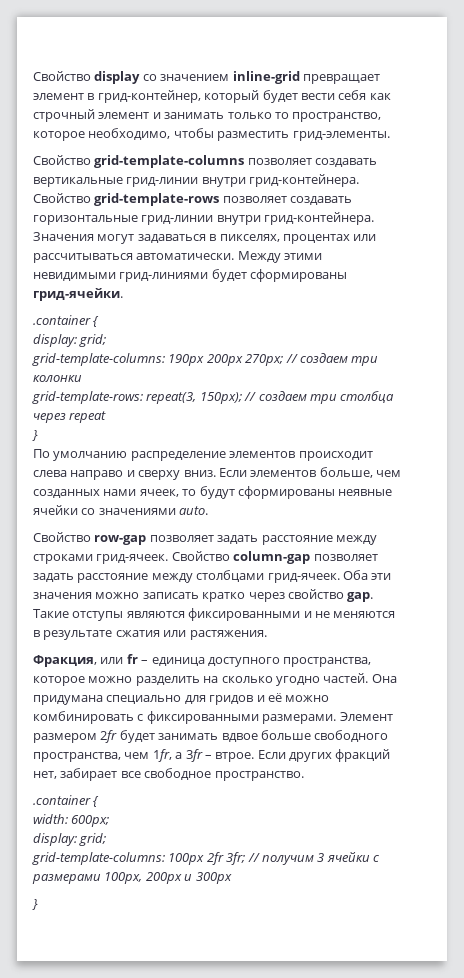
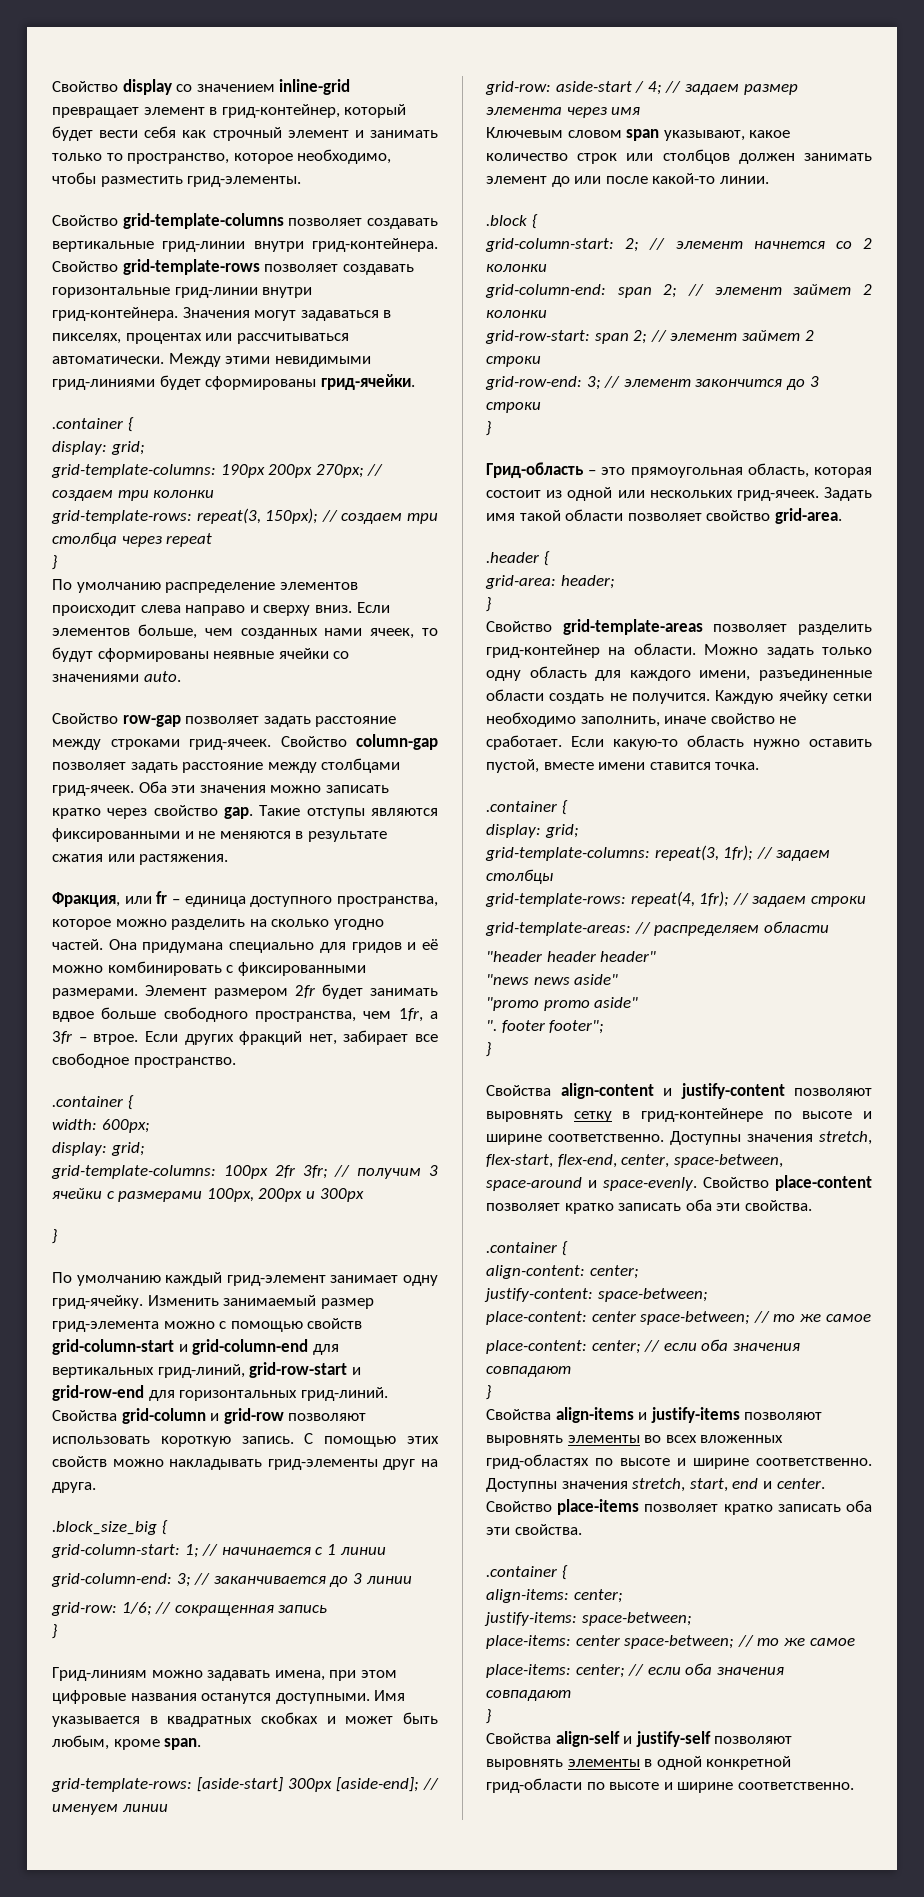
+ По умолчанию каждый грид-элемент занимает одну грид-ячейку. Изменить занимаемый размер грид-элемента можно с помощью свойств grid-column-start и grid-column-end для вертикальных грид-линий, grid-row-start и grid-row-end для горизонтальных грид-линий. Свойства grid-column и grid-row позволяют использовать короткую запись. С помощью этих свойств можно накладывать грид-элементы друг на друга.
+ .block_size_big {
+ grid-column-start: 1; // начинается с 1 линии
+ grid-column-end: 3; // заканчивается до 3 линии
+ grid-row: 1/6; // сокращенная запись
+ }
+ Грид-линиям можно задавать имена, при этом цифровые названия останутся доступными. Имя указывается в квадратных скобках и может быть любым, кроме span.
+ grid-template-rows: [aside-start] 300px [aside-end]; // именуем линии
+ grid-row: aside-start / 4; // задаем размер элемента через имя
+ Ключевым словом span указывают, какое количество строк или столбцов должен занимать элемент до или после какой-то линии.
+ .block {
+ grid-column-start: 2; // элемент начнется со 2 колонки
+ grid-column-end: span 2; // элемент займет 2 колонки
+ grid-row-start: span 2; // элемент займет 2 строки
+ grid-row-end: 3; // элемент закончится до 3 строки
+ }
+ Грид-область – это прямоугольная область, которая состоит из одной или нескольких грид-ячеек. Задать имя такой области позволяет свойство grid-area.
+ .header {
+ grid-area: header;
+ }
+ Свойство grid-template-areas позволяет разделить грид-контейнер на области. Можно задать только одну область для каждого имени, разъединенные области создать не получится. Каждую ячейку сетки необходимо заполнить, иначе свойство не сработает. Если какую-то область нужно оставить пустой, вместе имени ставится точка.
+ .container {
+ display: grid;
+ grid-template-columns: repeat(3, 1fr); // задаем столбцы
+ grid-template-rows: repeat(4, 1fr); // задаем строки
+ grid-template-areas: // распределяем области
+ "header header header"
+ "news news aside"
+ "promo promo aside"
+ ". footer footer";
+ }
+ Свойства align-content и justify-content позволяют выровнять сетку в грид-контейнере по высоте и ширине соответственно. Доступны значения stretch, flex-start, flex-end, center, space-between, space-around и space-evenly. Свойство place-content позволяет кратко записать оба эти свойства.
+ .container {
+ align-content: center;
+ justify-content: space-between;
+ place-content: center space-between; // то же самое
+ place-content: center; // если оба значения совпадают
+ }
+ Свойства align-items и justify-items позволяют выровнять элементы во всех вложенных грид-областях по высоте и ширине соответственно. Доступны значения stretch, start, end и center. Свойство place-items позволяет кратко записать оба эти свойства.
+ .container {
+ align-items: center;
+ justify-items: space-between;
+ place-items: center space-between; // то же самое
+ place-items: center; // если оба значения совпадают
+ }
+ Свойства align-self и justify-self позволяют выровнять элементы в одной конкретной грид-области по высоте и ширине соответственно.

